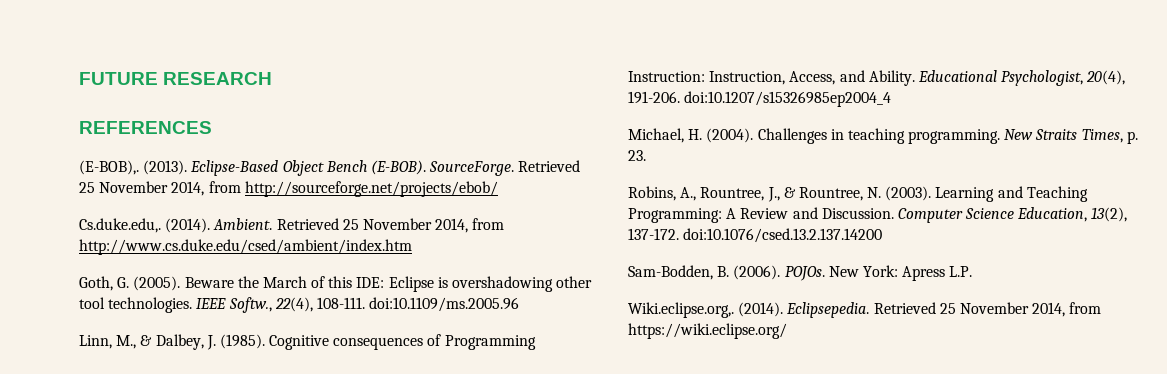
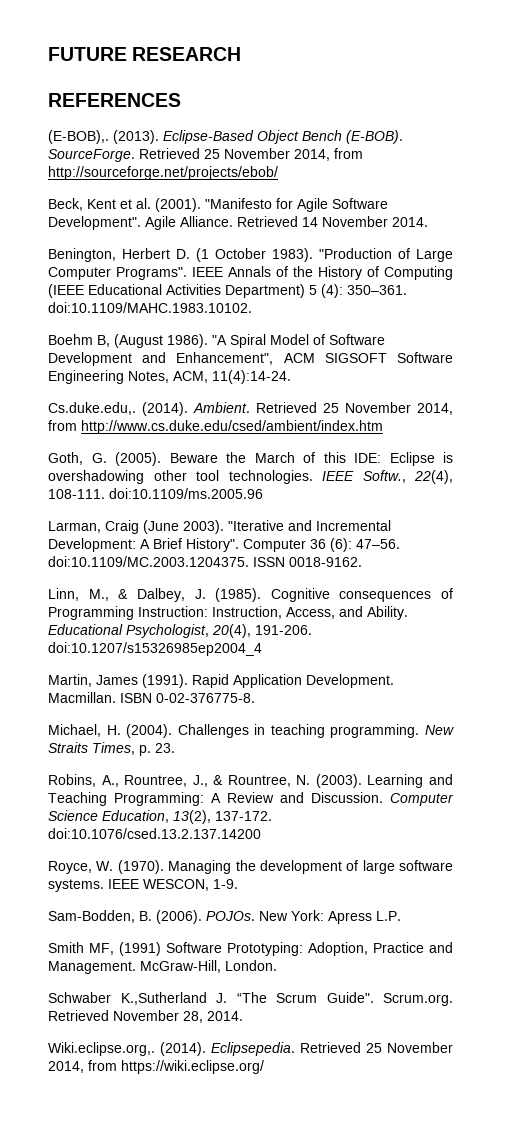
+ Beck, Kent et al. (2001). "Manifesto for Agile Software Development". Agile Alliance. Retrieved 14 November 2014.
+ Benington, Herbert D. (1 October 1983). "Production of Large Computer Programs". IEEE Annals of the History of Computing (IEEE Educational Activities Department) 5 (4): 350–361. doi:10.1109/MAHC.1983.10102.
+ Boehm B, (August 1986). "A Spiral Model of Software Development and Enhancement", ACM SIGSOFT Software Engineering Notes, ACM, 11(4):14-24.
+ Larman, Craig (June 2003). "Iterative and Incremental Development: A Brief History". Computer 36 (6): 47–56. doi:10.1109/MC.2003.1204375. ISSN 0018-9162.
+ Martin, James (1991). Rapid Application Development. Macmillan. ISBN 0-02-376775-8.
+ Royce, W. (1970). Managing the development of large software systems. IEEE WESCON, 1-9.
+ Smith MF, (1991) Software Prototyping: Adoption, Practice and Management. McGraw-Hill, London.
+ Schwaber K.,Sutherland J. “The Scrum Guide". Scrum.org. Retrieved November 28, 2014.

